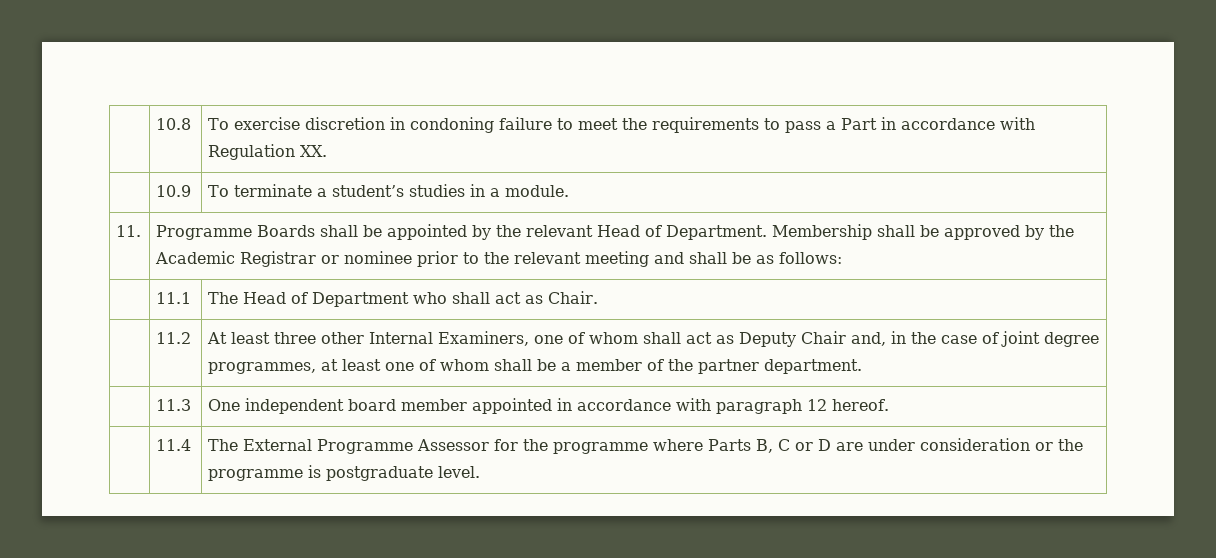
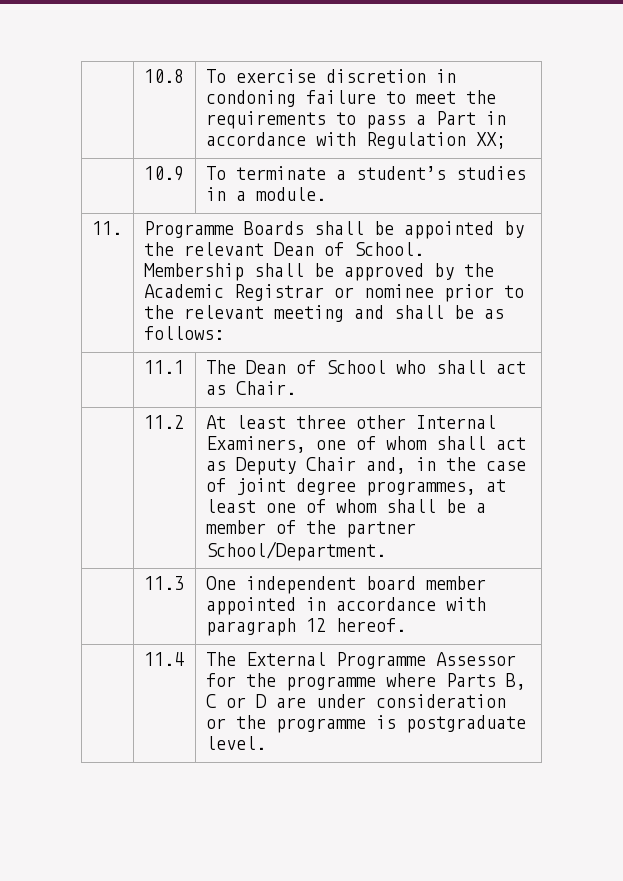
- | 10.8 | To exercise discretion in condoning failure to meet the requirements to pass a Part in accordance with Regulation XX.
+ | 10.8 | To exercise discretion in condoning failure to meet the requirements to pass a Part in accordance with Regulation XX;
- 11. | Programme Boards shall be appointed by the relevant Head of Department. Membership shall be approved by the Academic Registrar or nominee prior to the relevant meeting and shall be as follows:
+ 11. | Programme Boards shall be appointed by the relevant Dean of School. Membership shall be approved by the Academic Registrar or nominee prior to the relevant meeting and shall be as follows:
- | 11.1 | The Head of Department who shall act as Chair.
+ | 11.1 | The Dean of School who shall act as Chair.
- | 11.2 | At least three other Internal Examiners, one of whom shall act as Deputy Chair and, in the case of joint degree programmes, at least one of whom shall be a member of the partner department.
+ | 11.2 | At least three other Internal Examiners, one of whom shall act as Deputy Chair and, in the case of joint degree programmes, at least one of whom shall be a member of the partner School/Department.

